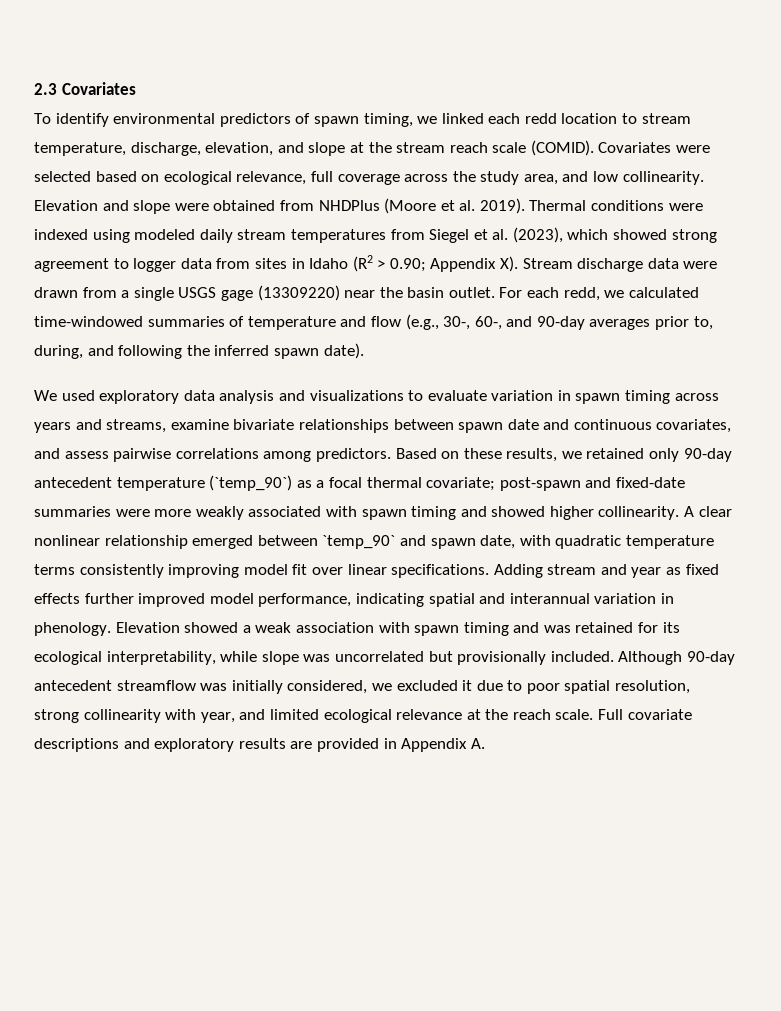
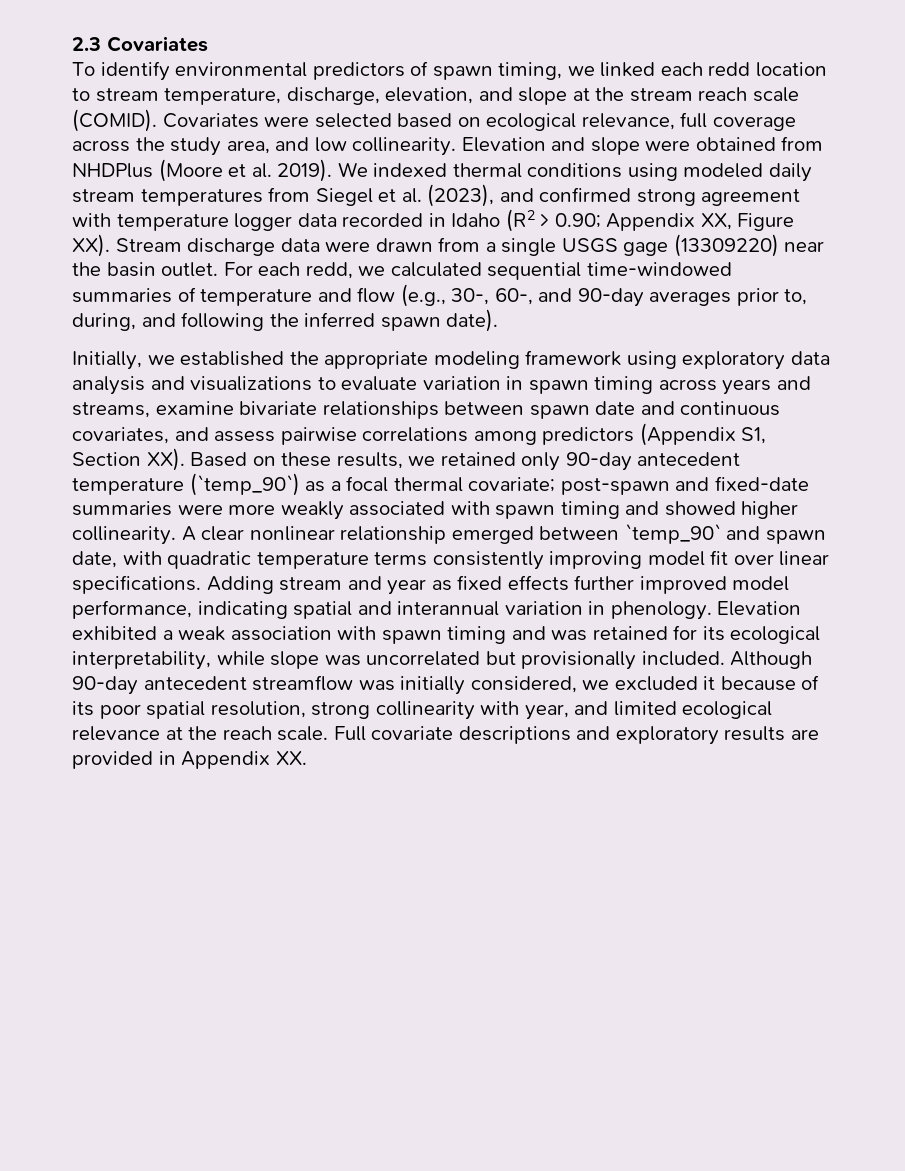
- Thermal conditions were indexed using modeled daily stream temperatures from Siegel et al. (2023), which showed strong agreement to logger data from sites in Idaho (R2 > 0.90; Appendix X). Stream discharge data were drawn from a single USGS gage (13309220) near the basin outlet.
+ We indexed thermal conditions using modeled daily stream temperatures from Siegel et al. (2023), and confirmed strong agreement with temperature logger data recorded in Idaho (R2 > 0.90; Appendix XX, Figure XX). Stream discharge data were drawn from a single USGS gage (13309220) near the basin outlet.
- For each redd, we calculated time-windowed summaries of temperature and flow (e.g., 30-, 60-, and 90-day averages prior to, during, and following the inferred spawn date).
+ For each redd, we calculated sequential time-windowed summaries of temperature and flow (e.g., 30-, 60-, and 90-day averages prior to, during, and following the inferred spawn date).
- We used exploratory data analysis and visualizations to evaluate variation in spawn timing across years and streams, examine bivariate relationships between spawn date and continuous covariates, and assess pairwise correlations among predictors. Based on these results, we retained only 90-day antecedent temperature (`temp_90`) as a focal thermal covariate; post-spawn and fixed-date summaries were more weakly associated with spawn timing and showed higher collinearity.
+ Initially, we established the appropriate modeling framework using exploratory data analysis and visualizations to evaluate variation in spawn timing across years and streams, examine bivariate relationships between spawn date and continuous covariates, and assess pairwise correlations among predictors (Appendix S1, Section XX). Based on these results, we retained only 90-day antecedent temperature (`temp_90`) as a focal thermal covariate; post-spawn and fixed-date summaries were more weakly associated with spawn timing and showed higher collinearity.
- Elevation showed a weak association with spawn timing and was retained for its ecological interpretability, while slope was uncorrelated but provisionally included.
+ Elevation exhibited a weak association with spawn timing and was retained for its ecological interpretability, while slope was uncorrelated but provisionally included.
- Although 90-day antecedent streamflow was initially considered, we excluded it due to poor spatial resolution, strong collinearity with year, and limited ecological relevance at the reach scale.
+ Although 90-day antecedent streamflow was initially considered, we excluded it because of its poor spatial resolution, strong collinearity with year, and limited ecological relevance at the reach scale.
- Full covariate descriptions and exploratory results are provided in Appendix A.
+ Full covariate descriptions and exploratory results are provided in Appendix XX.

